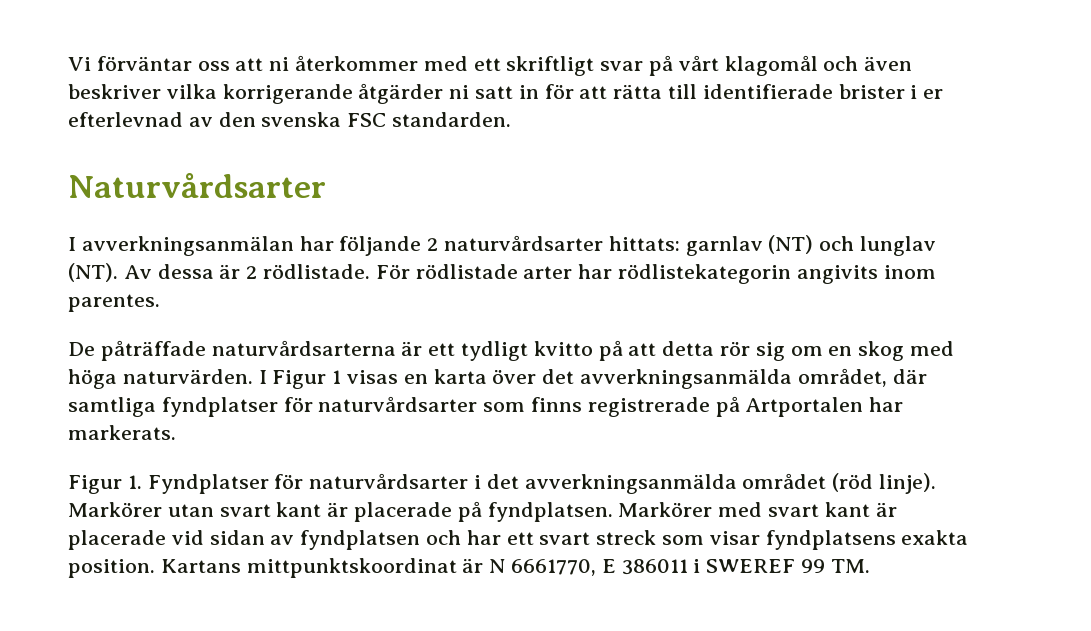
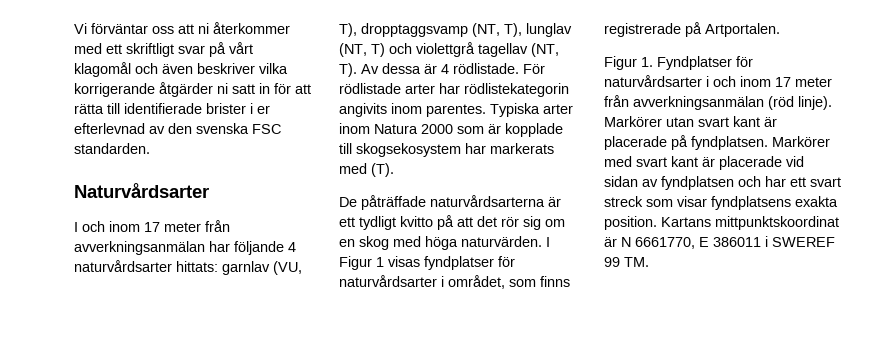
- I avverkningsanmälan har följande 2 naturvårdsarter hittats: garnlav (NT) och lunglav (NT). Av dessa är 2 rödlistade.
+ I och inom 17 meter från avverkningsanmälan har följande 4 naturvårdsarter hittats: garnlav (VU, T), dropptaggsvamp (NT, T), lunglav (NT, T) och violettgrå tagellav (NT, T). Av dessa är 4 rödlistade.
+ Typiska arter inom Natura 2000 som är kopplade till skogsekosystem har markerats med (T).
- De påträffade naturvårdsarterna är ett tydligt kvitto på att detta rör sig om en skog med höga naturvärden.
+ De påträffade naturvårdsarterna är ett tydligt kvitto på att det rör sig om en skog med höga naturvärden.
- I Figur 1 visas en karta över det avverkningsanmälda området, där samtliga fyndplatser för naturvårdsarter som finns registrerade på Artportalen har markerats.
+ I Figur 1 visas fyndplatser för naturvårdsarter i området, som finns registrerade på Artportalen.
- Figur 1. Fyndplatser för naturvårdsarter i det avverkningsanmälda området (röd linje).
+ Figur 1. Fyndplatser för naturvårdsarter i och inom 17 meter från avverkningsanmälan (röd linje).

